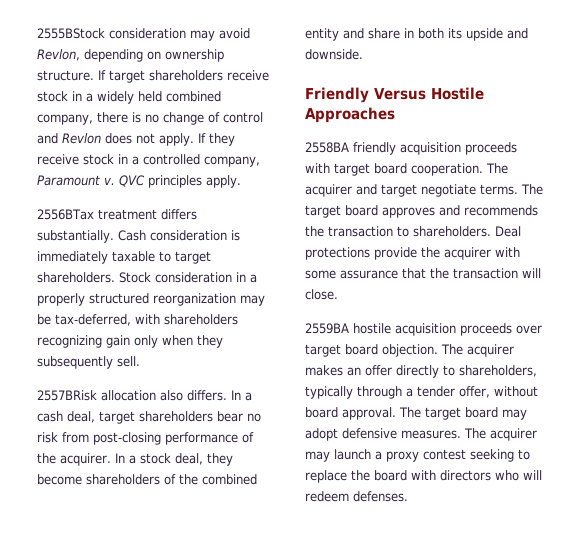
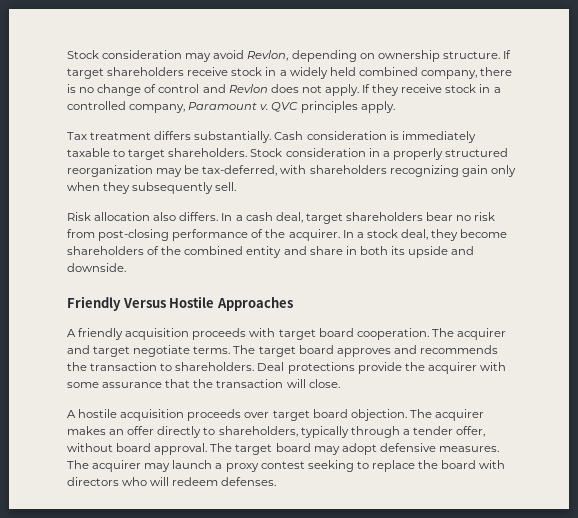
- 2555BStock consideration may avoid Revlon, depending on ownership structure.
+ Stock consideration may avoid Revlon, depending on ownership structure.
- 2556BTax treatment differs substantially.
+ Tax treatment differs substantially.
- 2557BRisk allocation also differs.
+ Risk allocation also differs.
- 2558BA friendly acquisition proceeds with target board cooperation.
+ A friendly acquisition proceeds with target board cooperation.
- 2559BA hostile acquisition proceeds over target board objection.
+ A hostile acquisition proceeds over target board objection.

